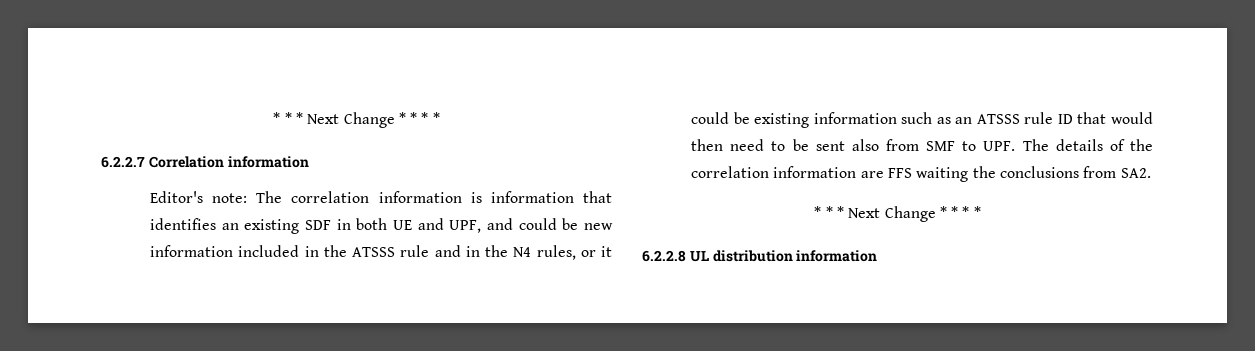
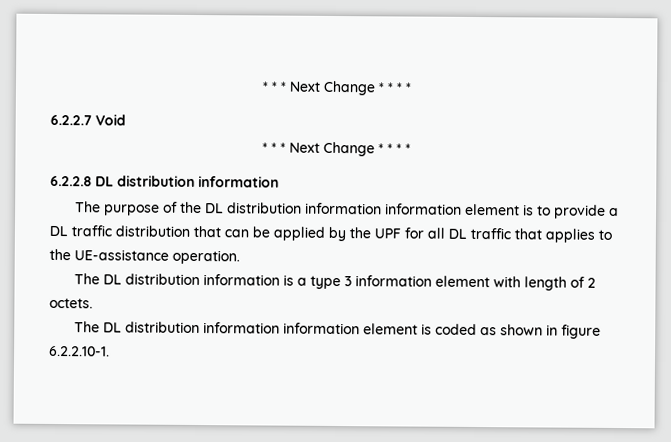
- 6.2.2.7 Correlation information
- Editor's note: The correlation information is information that identifies an existing SDF in both UE and UPF, and could be new information included in the ATSSS rule and in the N4 rules, or it could be existing information such as an ATSSS rule ID that would then need to be sent also from SMF to UPF. The details of the correlation information are FFS waiting the conclusions from SA2.
+ 6.2.2.7 Void
- 6.2.2.8 UL distribution information
+ 6.2.2.8 DL distribution information
+ The purpose of the DL distribution information information element is to provide a DL traffic distribution that can be applied by the UPF for all DL traffic that applies to the UE-assistance operation.
+ The DL distribution information is a type 3 information element with length of 2 octets.
+ The DL distribution information information element is coded as shown in figure 6.2.2.10-1.

